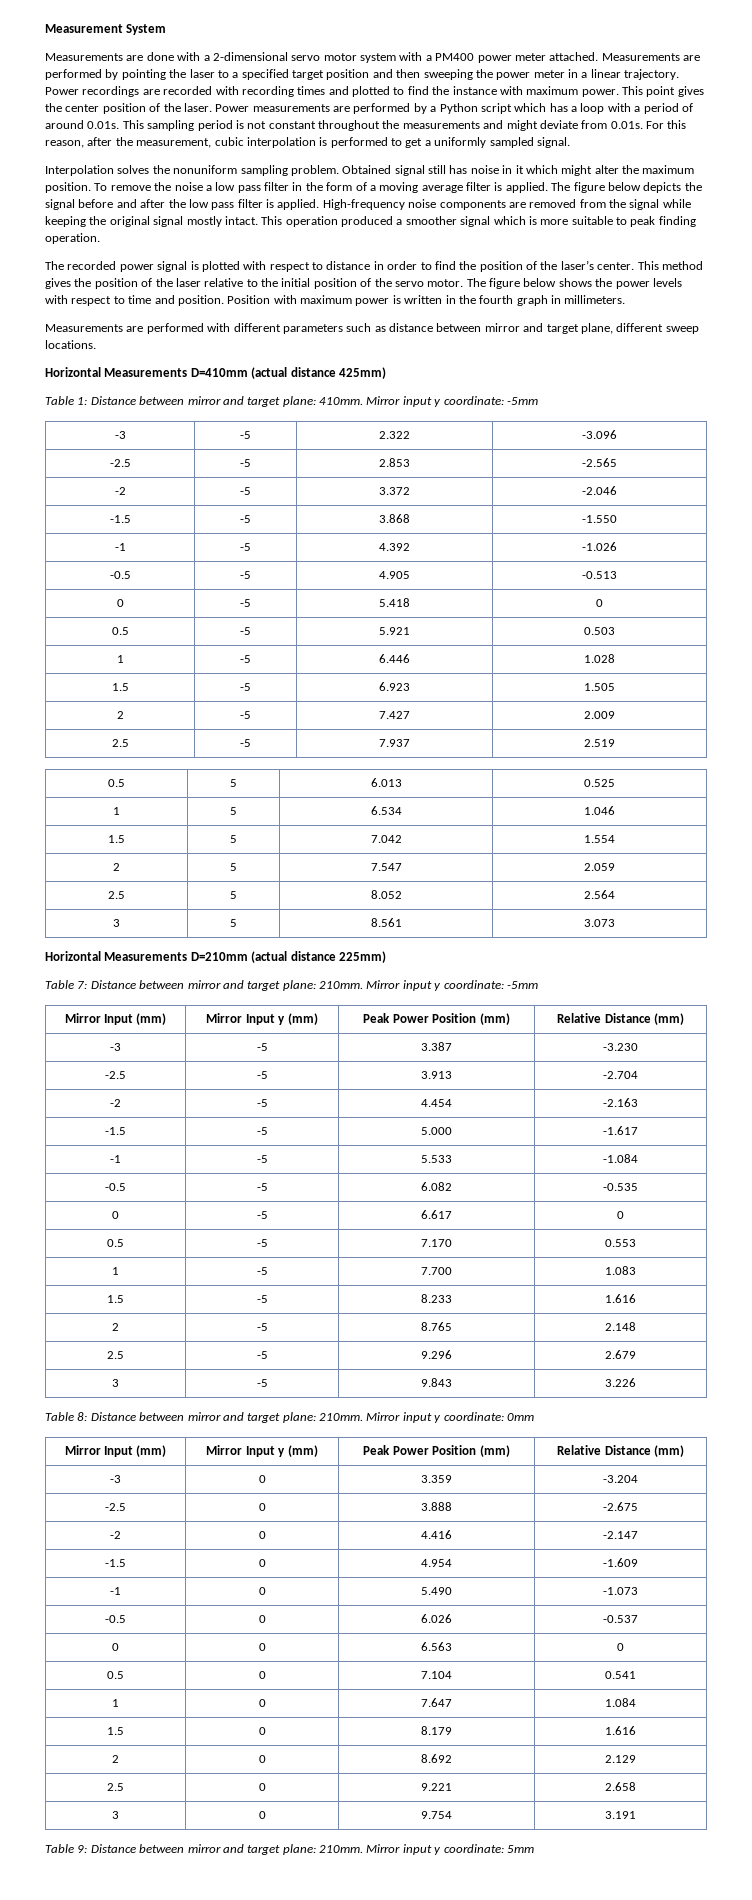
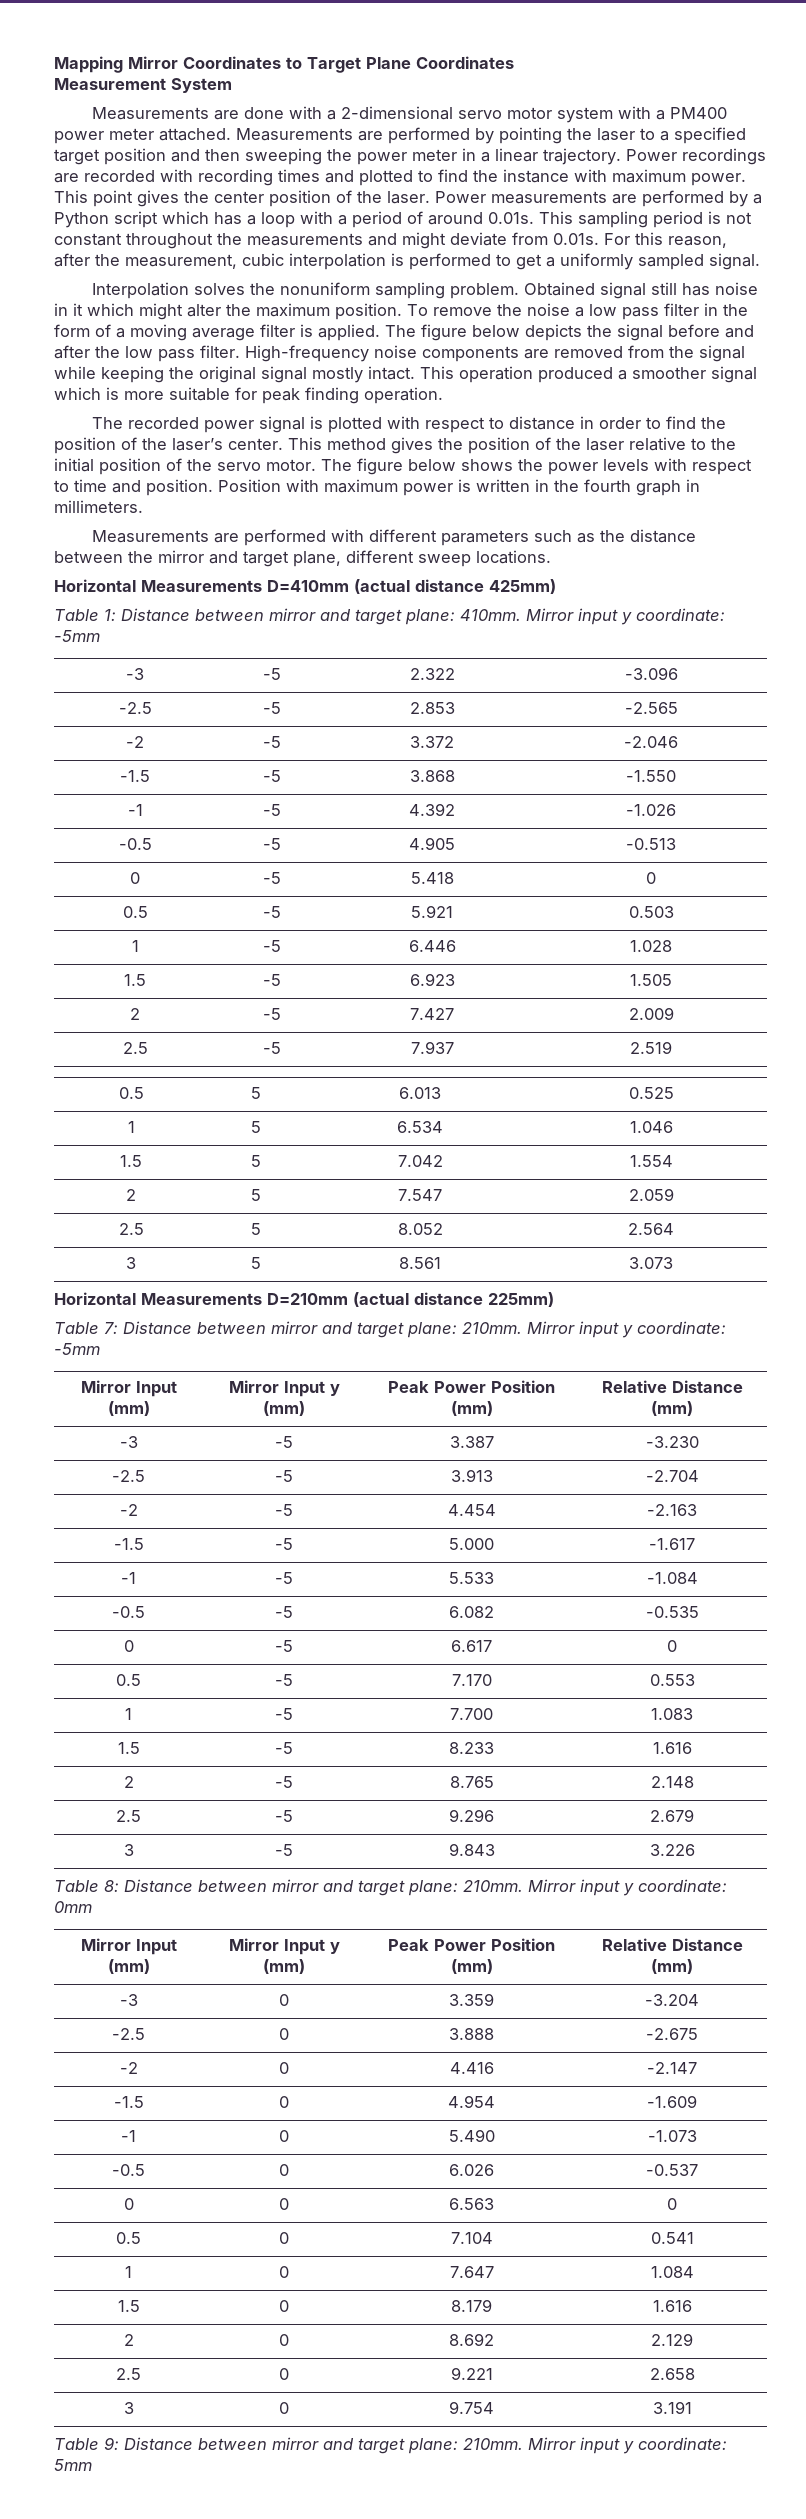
+ Mapping Mirror Coordinates to Target Plane Coordinates
- The figure below depicts the signal before and after the low pass filter is applied.
+ The figure below depicts the signal before and after the low pass filter.
- This operation produced a smoother signal which is more suitable to peak finding operation.
+ This operation produced a smoother signal which is more suitable for peak finding operation.
- Measurements are performed with different parameters such as distance between mirror and target plane, different sweep locations.
+ Measurements are performed with different parameters such as the distance between the mirror and target plane, different sweep locations.

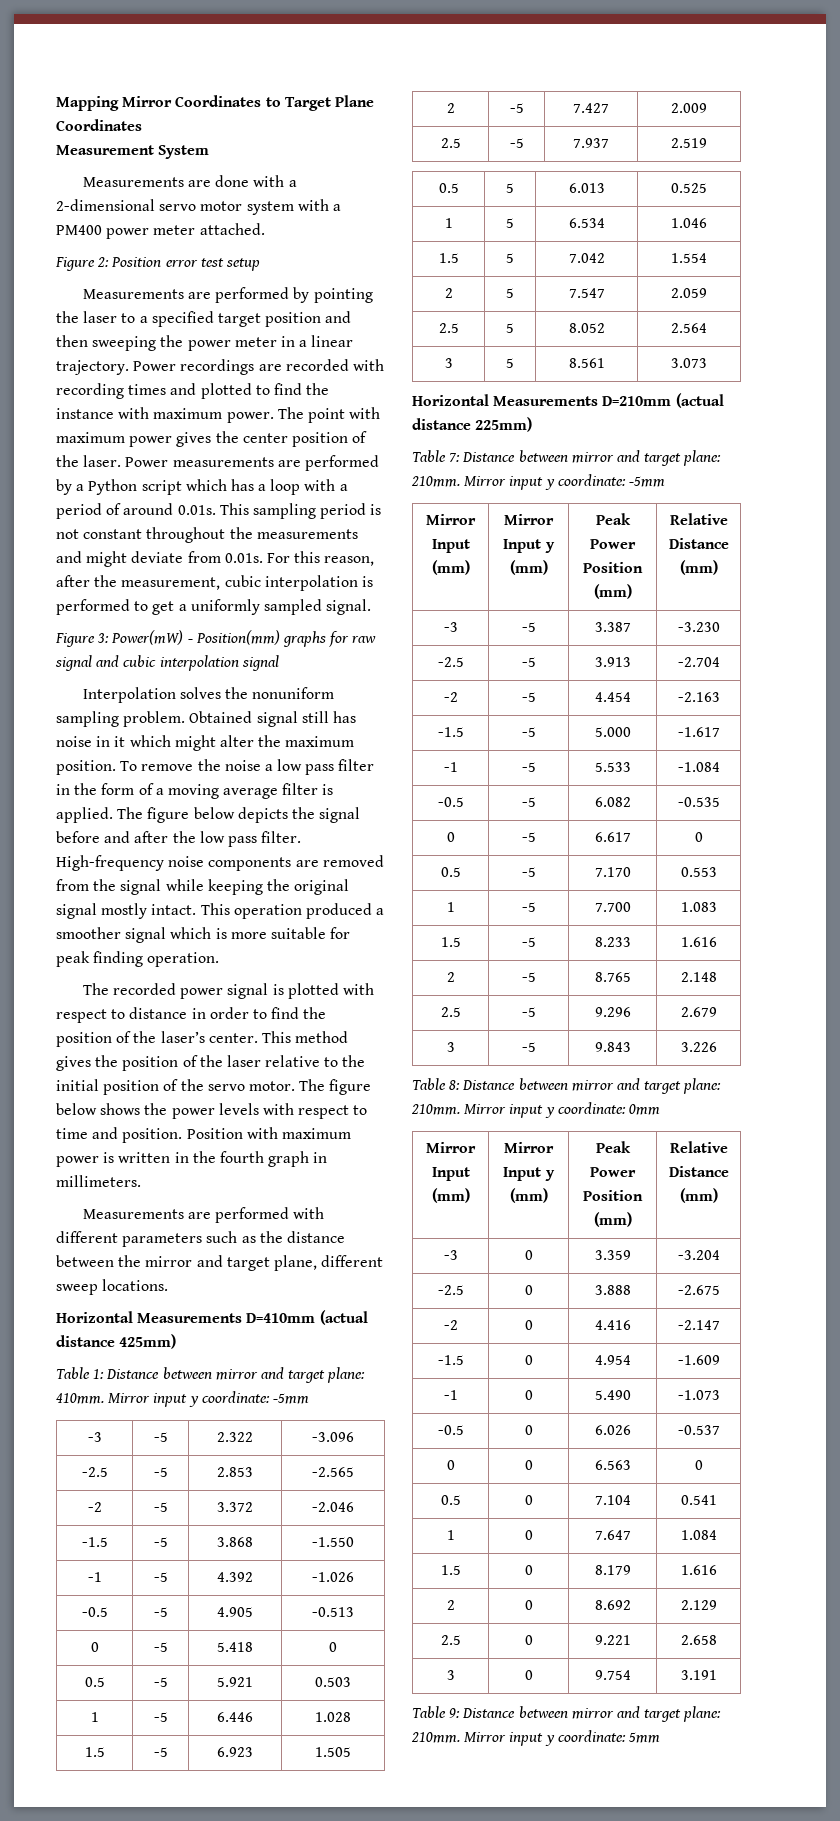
- Measurements are done with a 2-dimensional servo motor system with a PM400 power meter attached. Measurements are performed by pointing the laser to a specified target position and then sweeping the power meter in a linear trajectory.
+ Measurements are done with a 2-dimensional servo motor system with a PM400 power meter attached.
+ Figure 2: Position error test setup
+ Measurements are performed by pointing the laser to a specified target position and then sweeping the power meter in a linear trajectory.
- This point gives the center position of the laser.
+ The point with maximum power gives the center position of the laser.
+ Figure 3: Power(mW) - Position(mm) graphs for raw signal and cubic interpolation signal

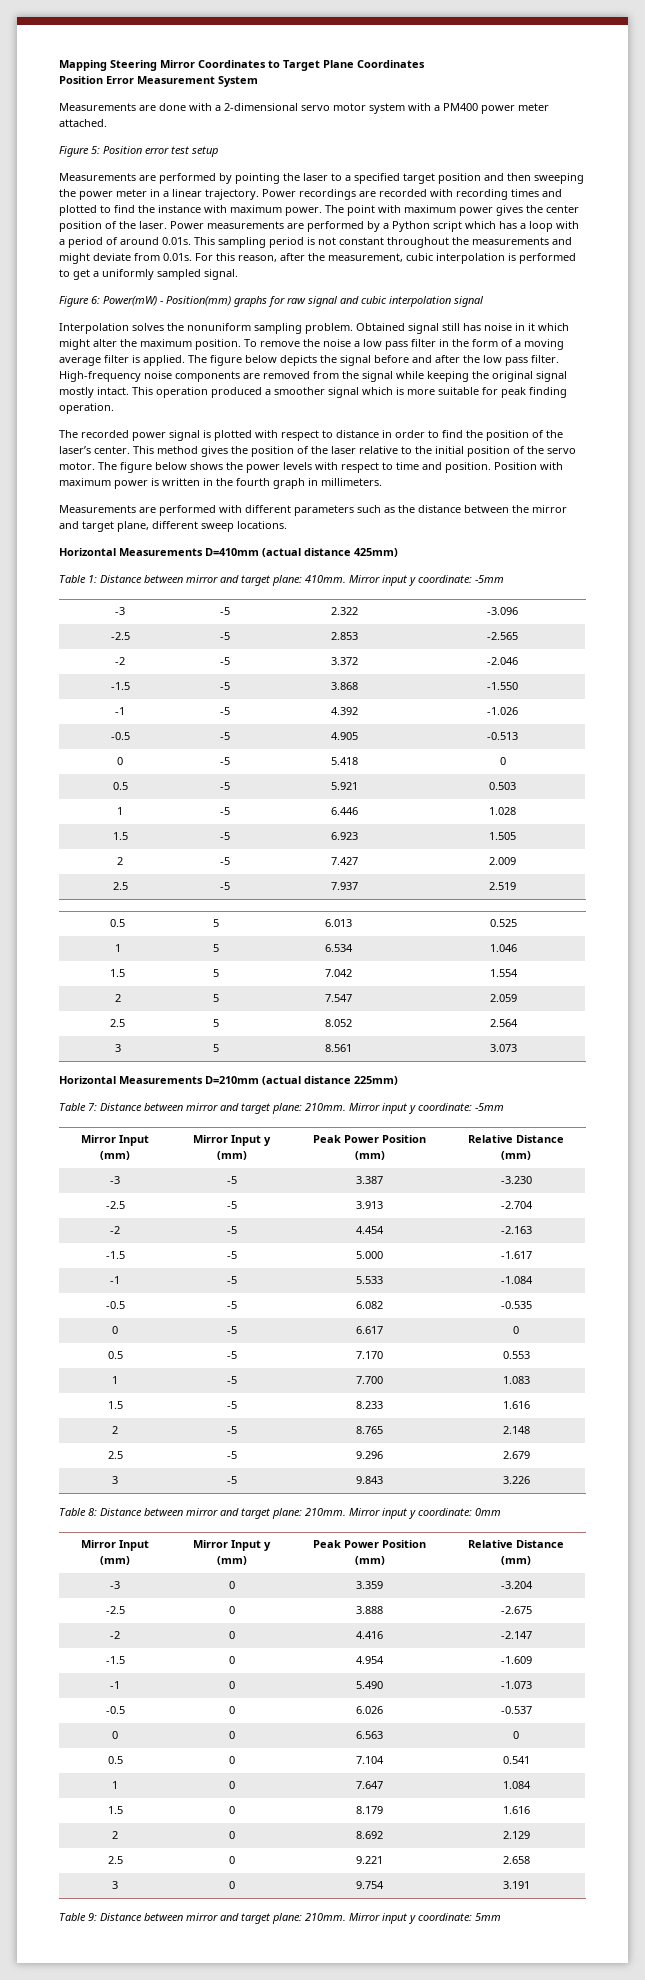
- Mapping Mirror Coordinates to Target Plane Coordinates
+ Mapping Steering Mirror Coordinates to Target Plane Coordinates
- Measurement System
+ Position Error Measurement System
- Figure 2: Position error test setup
+ Figure 5: Position error test setup
- Figure 3: Power(mW) - Position(mm) graphs for raw signal and cubic interpolation signal
+ Figure 6: Power(mW) - Position(mm) graphs for raw signal and cubic interpolation signal

